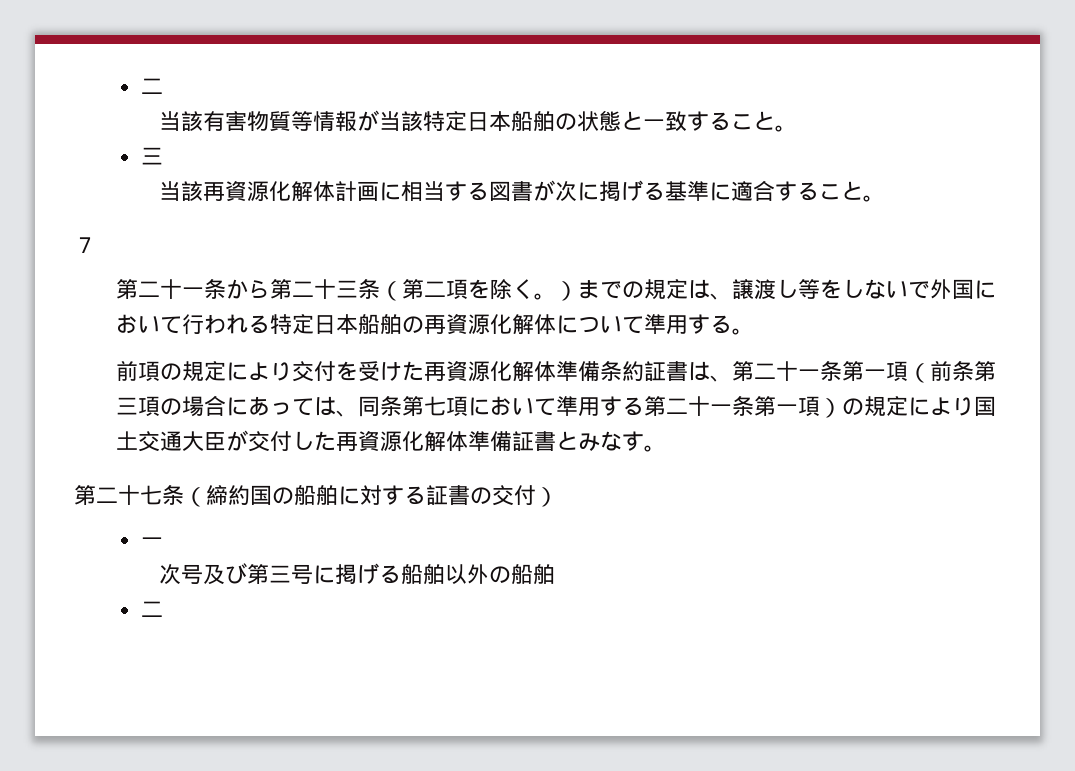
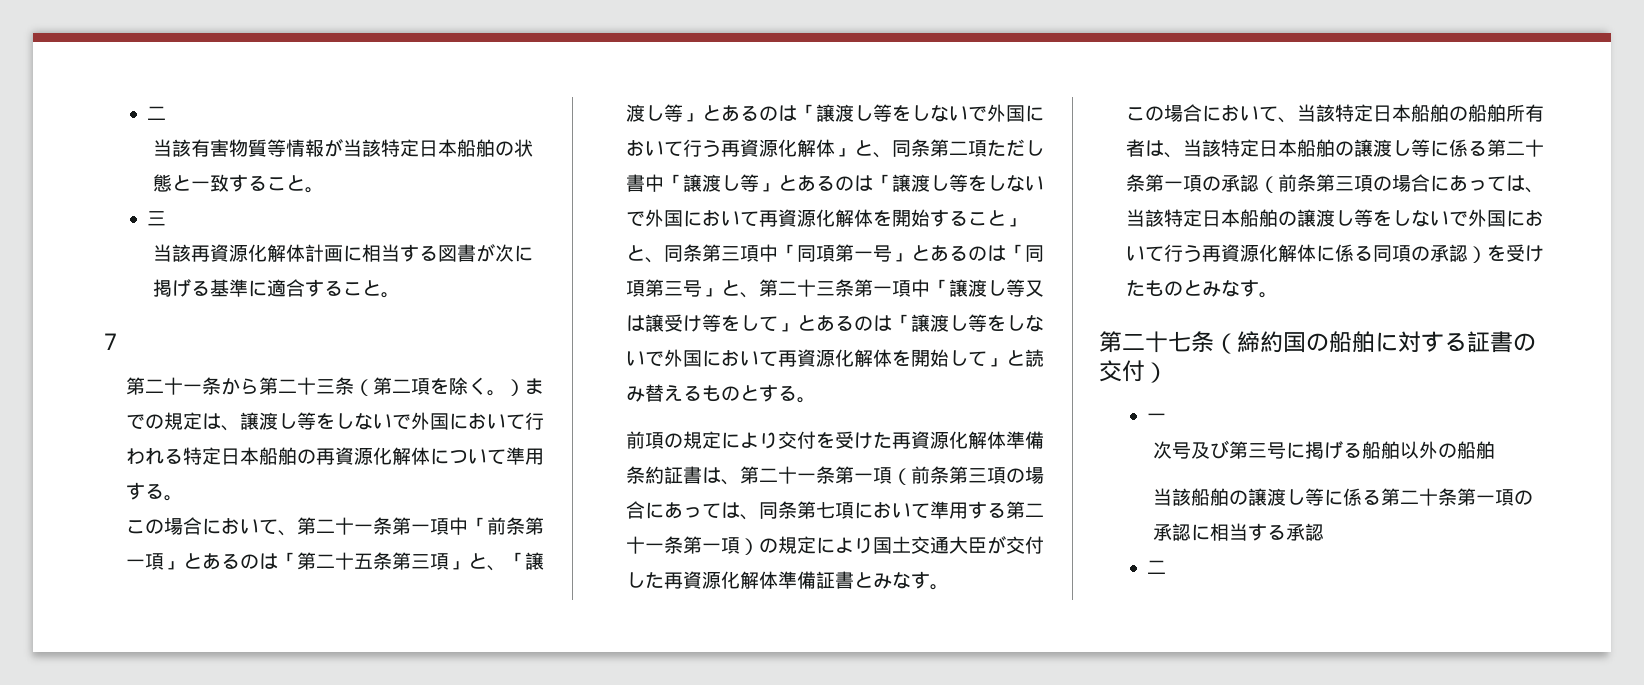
+ この場合において、第二十一条第一項中「前条第一項」とあるのは「第二十五条第三項」と、「譲渡し等」とあるのは「譲渡し等をしないで外国において行う再資源化解体」と、同条第二項ただし書中「譲渡し等」とあるのは「譲渡し等をしないで外国において再資源化解体を開始すること」と、同条第三項中「同項第一号」とあるのは「同項第三号」と、第二十三条第一項中「譲渡し等又は譲受け等をして」とあるのは「譲渡し等をしないで外国において再資源化解体を開始して」と読み替えるものとする。
+ この場合において、当該特定日本船舶の船舶所有者は、当該特定日本船舶の譲渡し等に係る第二十条第一項の承認（前条第三項の場合にあっては、当該特定日本船舶の譲渡し等をしないで外国において行う再資源化解体に係る同項の承認）を受けたものとみなす。
+ 当該船舶の譲渡し等に係る第二十条第一項の承認に相当する承認

